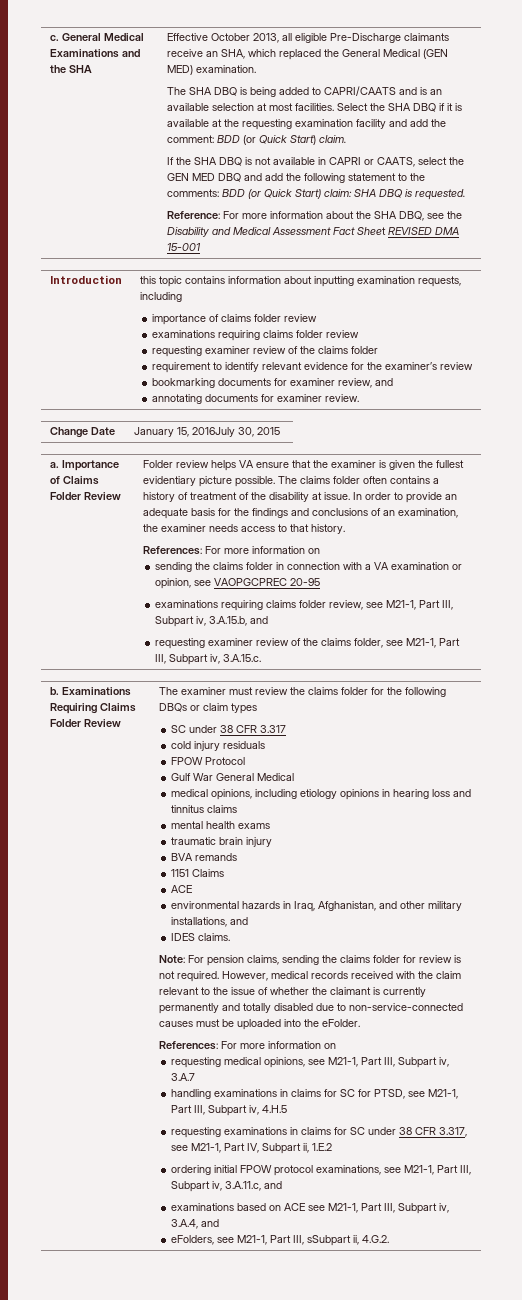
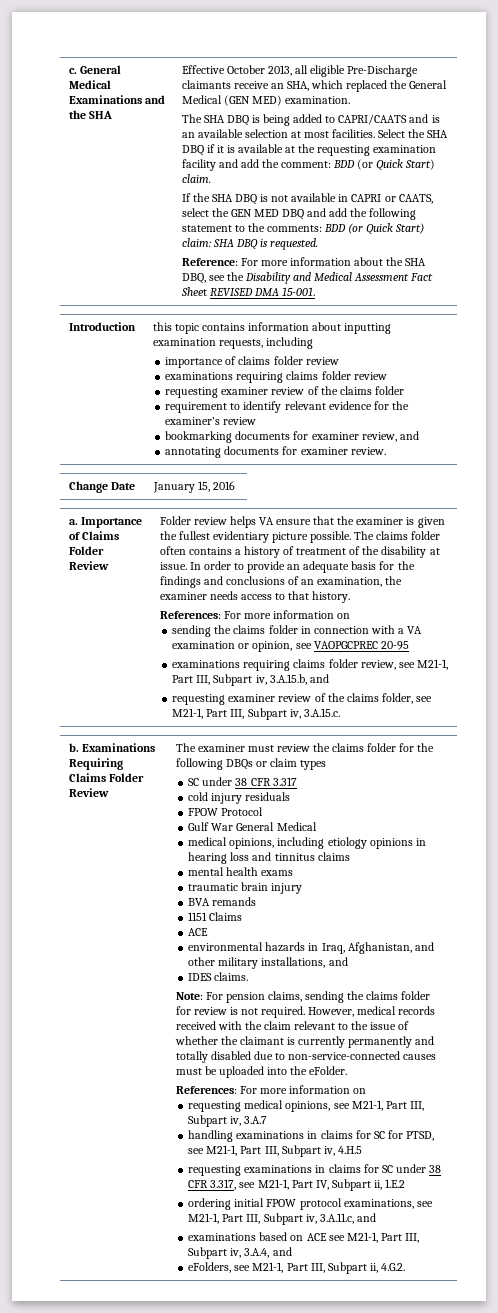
- Reference: For more information about the SHA DBQ, see the Disability and Medical Assessment Fact Sheet REVISED DMA 15-001
+ Reference: For more information about the SHA DBQ, see the Disability and Medical Assessment Fact Sheet REVISED DMA 15-001.
- Change Date | January 15, 2016July 30, 2015
+ Change Date | January 15, 2016
- eFolders, see M21-1, Part III, sSubpart ii, 4.G.2.
+ eFolders, see M21-1, Part III, Subpart ii, 4.G.2.

